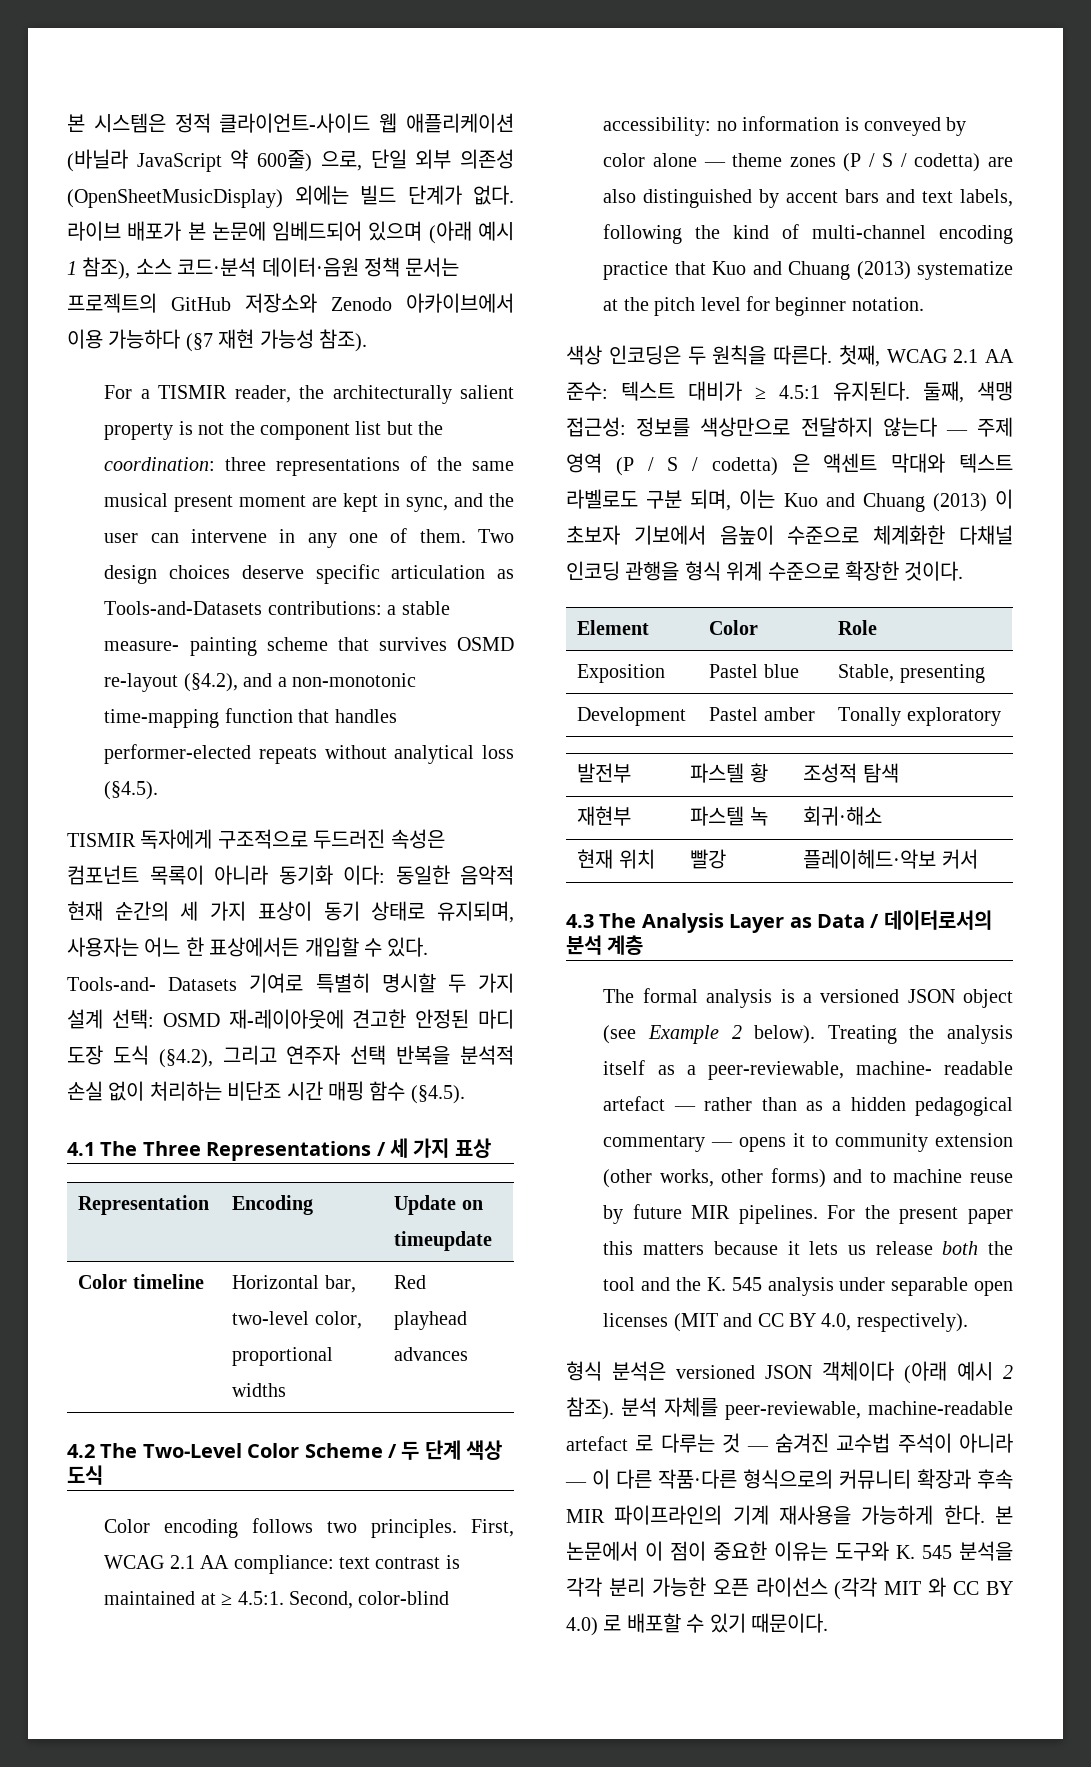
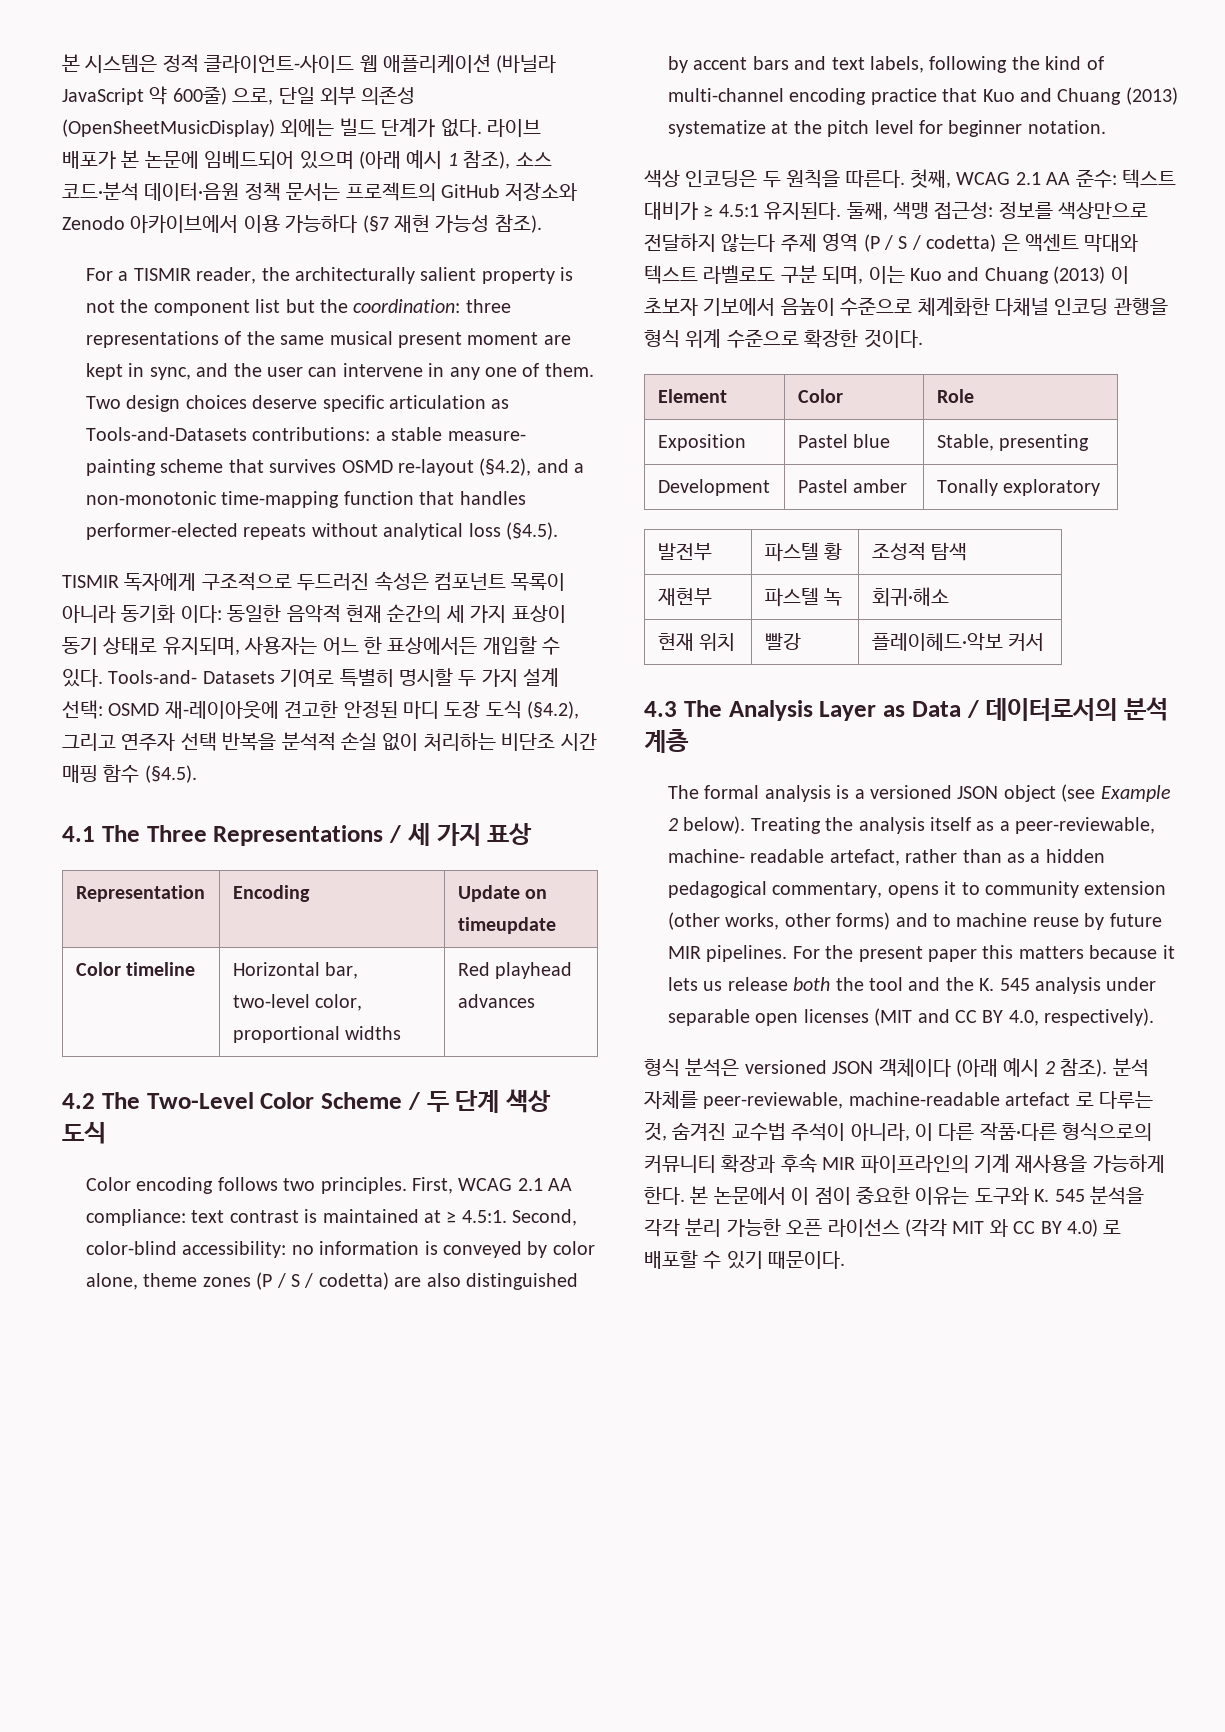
- First, WCAG 2.1 AA compliance: text contrast is maintained at ≥ 4.5:1. Second, color-blind accessibility: no information is conveyed by color alone — theme zones (P / S / codetta) are also distinguished by accent bars and text labels, following the kind of multi-channel encoding practice that Kuo and Chuang (2013) systematize at the pitch level for beginner notation.
+ First, WCAG 2.1 AA compliance: text contrast is maintained at ≥ 4.5:1. Second, color-blind accessibility: no information is conveyed by color alone, theme zones (P / S / codetta) are also distinguished by accent bars and text labels, following the kind of multi-channel encoding practice that Kuo and Chuang (2013) systematize at the pitch level for beginner notation.
- 둘째, 색맹 접근성: 정보를 색상만으로 전달하지 않는다 — 주제 영역 (P / S / codetta) 은 액센트 막대와 텍스트 라벨로도 구분 되며, 이는 Kuo and Chuang (2013) 이 초보자 기보에서 음높이 수준으로 체계화한 다채널 인코딩 관행을 형식 위계 수준으로 확장한 것이다.
+ 둘째, 색맹 접근성: 정보를 색상만으로 전달하지 않는다 주제 영역 (P / S / codetta) 은 액센트 막대와 텍스트 라벨로도 구분 되며, 이는 Kuo and Chuang (2013) 이 초보자 기보에서 음높이 수준으로 체계화한 다채널 인코딩 관행을 형식 위계 수준으로 확장한 것이다.
- Treating the analysis itself as a peer-reviewable, machine- readable artefact — rather than as a hidden pedagogical commentary — opens it to community extension (other works, other forms) and to machine reuse by future MIR pipelines.
+ Treating the analysis itself as a peer-reviewable, machine- readable artefact, rather than as a hidden pedagogical commentary, opens it to community extension (other works, other forms) and to machine reuse by future MIR pipelines.
- 분석 자체를 peer-reviewable, machine-readable artefact 로 다루는 것 — 숨겨진 교수법 주석이 아니라 — 이 다른 작품·다른 형식으로의 커뮤니티 확장과 후속 MIR 파이프라인의 기계 재사용을 가능하게 한다.
+ 분석 자체를 peer-reviewable, machine-readable artefact 로 다루는 것, 숨겨진 교수법 주석이 아니라, 이 다른 작품·다른 형식으로의 커뮤니티 확장과 후속 MIR 파이프라인의 기계 재사용을 가능하게 한다.

